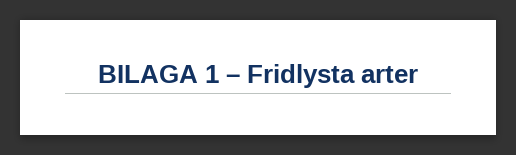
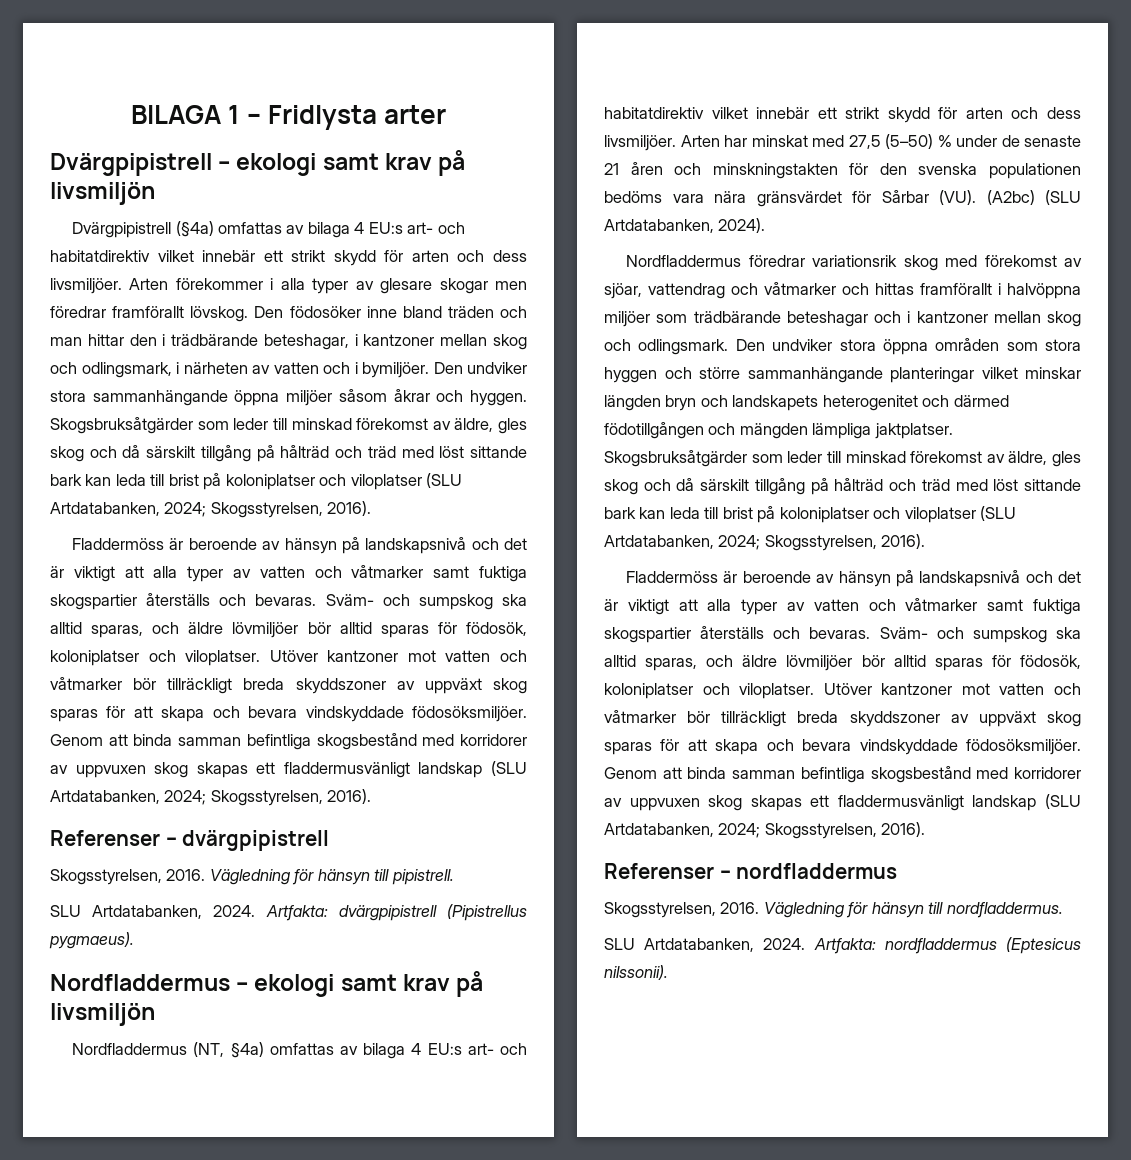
+ Dvärgpipistrell – ekologi samt krav på livsmiljön
+ Dvärgpipistrell (§4a) omfattas av bilaga 4 EU:s art- och habitatdirektiv vilket innebär ett strikt skydd för arten och dess livsmiljöer. Arten förekommer i alla typer av glesare skogar men föredrar framförallt lövskog. Den födosöker inne bland träden och man hittar den i trädbärande beteshagar, i kantzoner mellan skog och odlingsmark, i närheten av vatten och i bymiljöer. Den undviker stora sammanhängande öppna miljöer såsom åkrar och hyggen. Skogsbruksåtgärder som leder till minskad förekomst av äldre, gles skog och då särskilt tillgång på hålträd och träd med löst sittande bark kan leda till brist på koloniplatser och viloplatser (SLU Artdatabanken, 2024; Skogsstyrelsen, 2016).
+ Fladdermöss är beroende av hänsyn på landskapsnivå och det är viktigt att alla typer av vatten och våtmarker samt fuktiga skogspartier återställs och bevaras. Sväm- och sumpskog ska alltid sparas, och äldre lövmiljöer bör alltid sparas för födosök, koloniplatser och viloplatser. Utöver kantzoner mot vatten och våtmarker bör tillräckligt breda skyddszoner av uppväxt skog sparas för att skapa och bevara vindskyddade födosöksmiljöer. Genom att binda samman befintliga skogsbestånd med korridorer av uppvuxen skog skapas ett fladdermusvänligt landskap (SLU Artdatabanken, 2024; Skogsstyrelsen, 2016).
+ Referenser – dvärgpipistrell
+ Skogsstyrelsen, 2016. Vägledning för hänsyn till pipistrell.
+ SLU Artdatabanken, 2024. Artfakta: dvärgpipistrell (Pipistrellus pygmaeus).
+ Nordfladdermus – ekologi samt krav på livsmiljön
+ Nordfladdermus (NT, §4a) omfattas av bilaga 4 EU:s art- och habitatdirektiv vilket innebär ett strikt skydd för arten och dess livsmiljöer. Arten har minskat med 27,5 (5–50) % under de senaste 21 åren och minskningstakten för den svenska populationen bedöms vara nära gränsvärdet för Sårbar (VU). (A2bc) (SLU Artdatabanken, 2024).
+ Nordfladdermus föredrar variationsrik skog med förekomst av sjöar, vattendrag och våtmarker och hittas framförallt i halvöppna miljöer som trädbärande beteshagar och i kantzoner mellan skog och odlingsmark. Den undviker stora öppna områden som stora hyggen och större sammanhängande planteringar vilket minskar längden bryn och landskapets heterogenitet och därmed födotillgången och mängden lämpliga jaktplatser. Skogsbruksåtgärder som leder till minskad förekomst av äldre, gles skog och då särskilt tillgång på hålträd och träd med löst sittande bark kan leda till brist på koloniplatser och viloplatser (SLU Artdatabanken, 2024; Skogsstyrelsen, 2016).
+ Fladdermöss är beroende av hänsyn på landskapsnivå och det är viktigt att alla typer av vatten och våtmarker samt fuktiga skogspartier återställs och bevaras. Sväm- och sumpskog ska alltid sparas, och äldre lövmiljöer bör alltid sparas för födosök, koloniplatser och viloplatser. Utöver kantzoner mot vatten och våtmarker bör tillräckligt breda skyddszoner av uppväxt skog sparas för att skapa och bevara vindskyddade födosöksmiljöer. Genom att binda samman befintliga skogsbestånd med korridorer av uppvuxen skog skapas ett fladdermusvänligt landskap (SLU Artdatabanken, 2024; Skogsstyrelsen, 2016).
+ Referenser – nordfladdermus
+ Skogsstyrelsen, 2016. Vägledning för hänsyn till nordfladdermus.
+ SLU Artdatabanken, 2024. Artfakta: nordfladdermus (Eptesicus nilssonii).

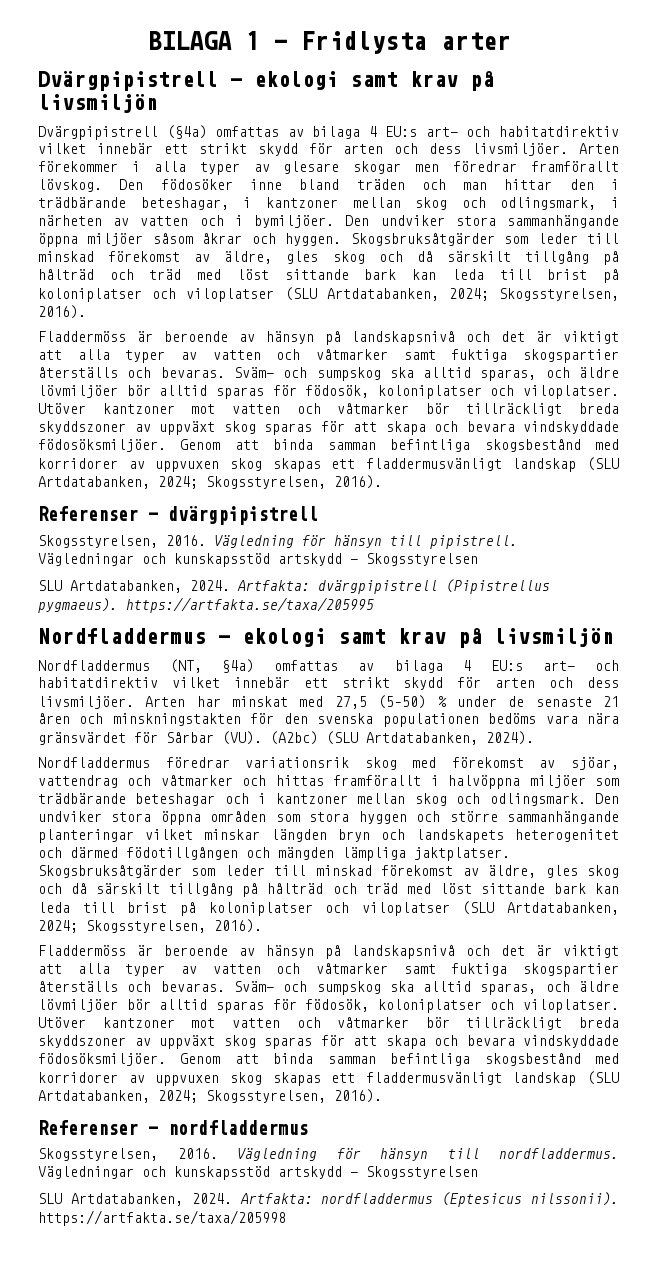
- Vägledning för hänsyn till pipistrell.
+ Vägledning för hänsyn till pipistrell. Vägledningar och kunskapsstöd artskydd - Skogsstyrelsen
- Artfakta: dvärgpipistrell (Pipistrellus pygmaeus).
+ Artfakta: dvärgpipistrell (Pipistrellus pygmaeus). https://artfakta.se/taxa/205995
- Vägledning för hänsyn till nordfladdermus.
+ Vägledning för hänsyn till nordfladdermus. Vägledningar och kunskapsstöd artskydd - Skogsstyrelsen
- Artfakta: nordfladdermus (Eptesicus nilssonii).
+ Artfakta: nordfladdermus (Eptesicus nilssonii). https://artfakta.se/taxa/205998

